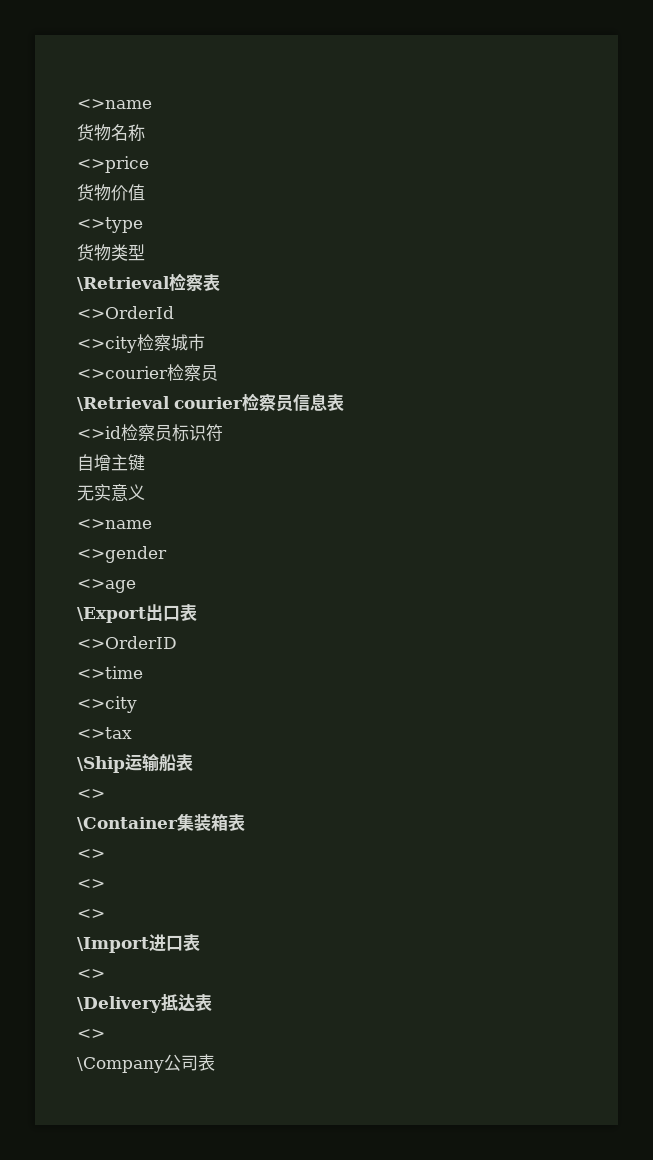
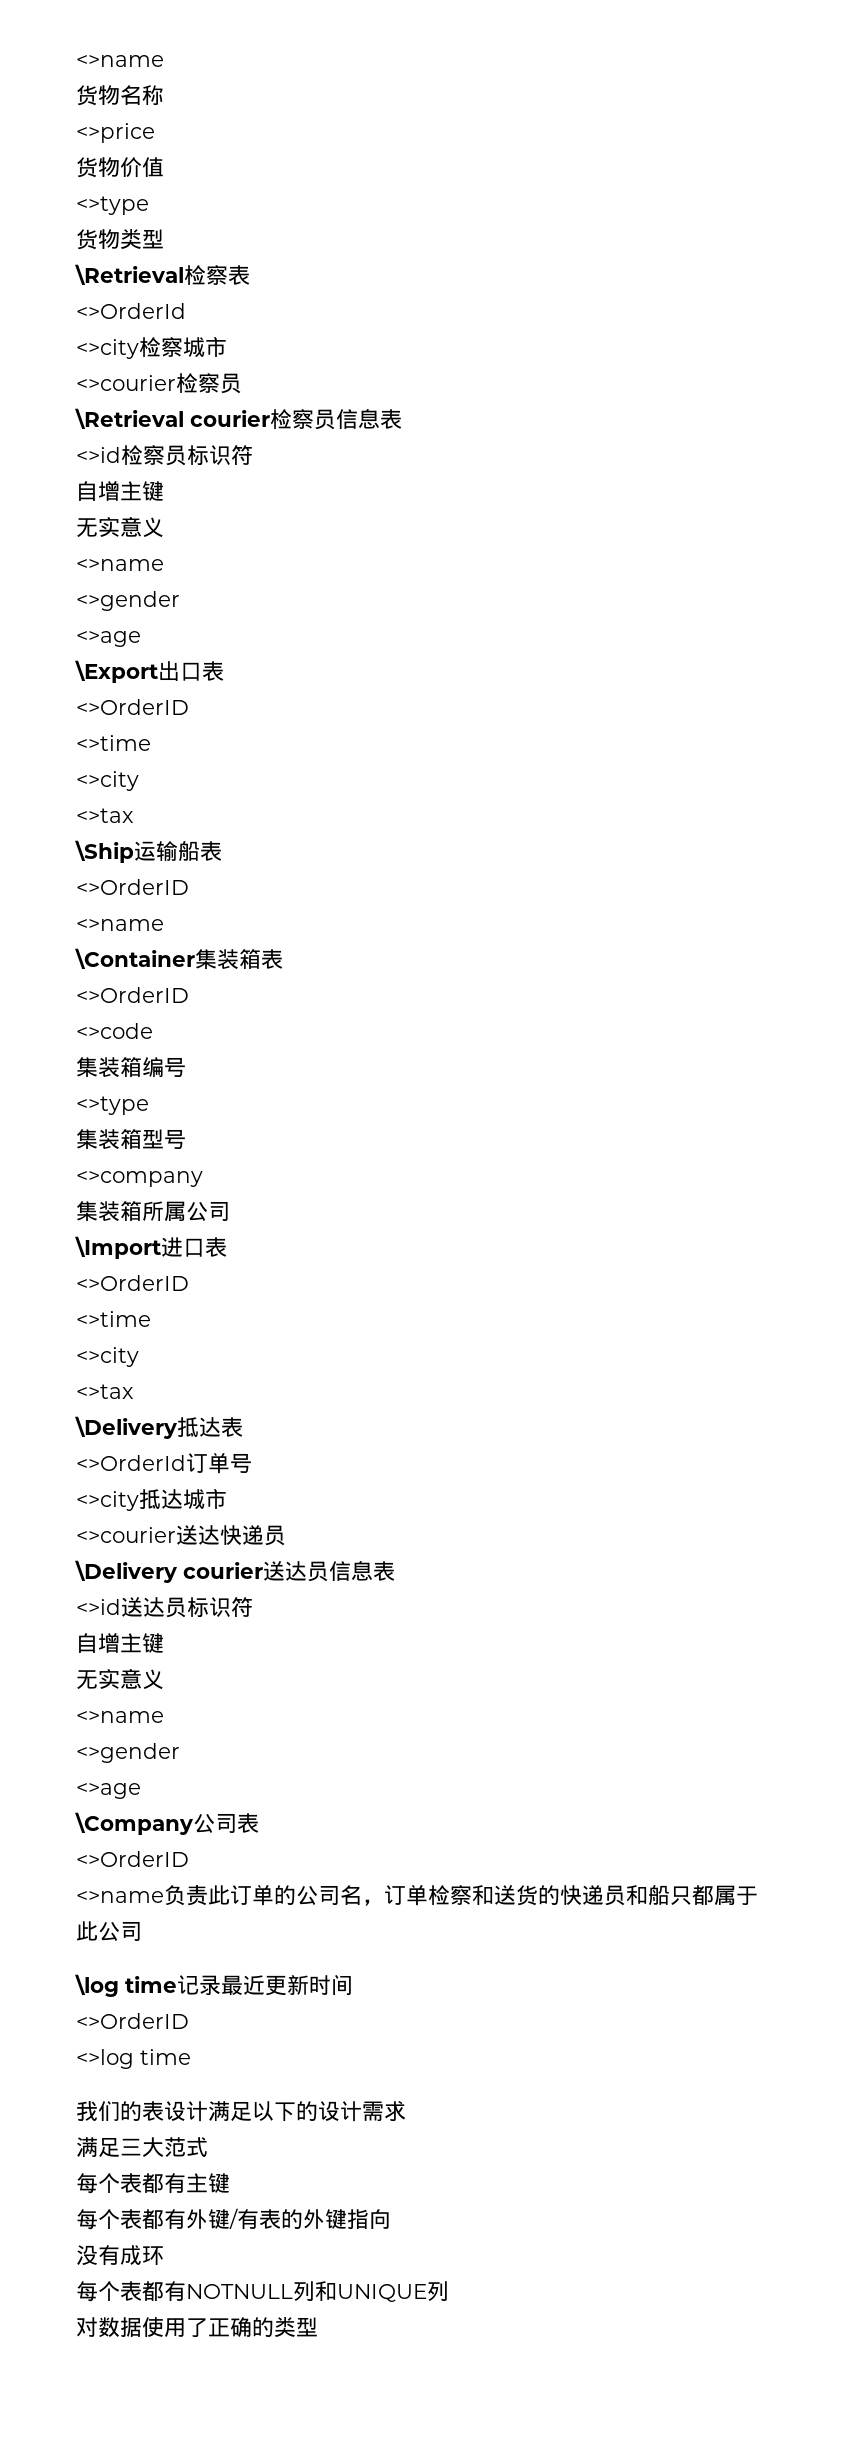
  \Ship运输船表
- <>
+ <>OrderID
+ <>name
  \Container集装箱表
- <>
- <>
- <>
+ <>OrderID
+ <>code
+ 集装箱编号
+ <>type
+ 集装箱型号
+ <>company
+ 集装箱所属公司
  \Import进口表
- <>
+ <>OrderID
+ <>time
+ <>city
+ <>tax
  \Delivery抵达表
- <>
+ <>OrderId订单号
+ <>city抵达城市
+ <>courier送达快递员
+ \Delivery courier送达员信息表
+ <>id送达员标识符
+ 自增主键
+ 无实意义
+ <>name
+ <>gender
+ <>age
  \Company公司表
+ <>OrderID
+ <>name负责此订单的公司名，订单检察和送货的快递员和船只都属于此公司
+ \log time记录最近更新时间
+ <>OrderID
+ <>log time
+ 我们的表设计满足以下的设计需求
+ 满足三大范式
+ 每个表都有主键
+ 每个表都有外键/有表的外键指向
+ 没有成环
+ 每个表都有NOTNULL列和UNIQUE列
+ 对数据使用了正确的类型

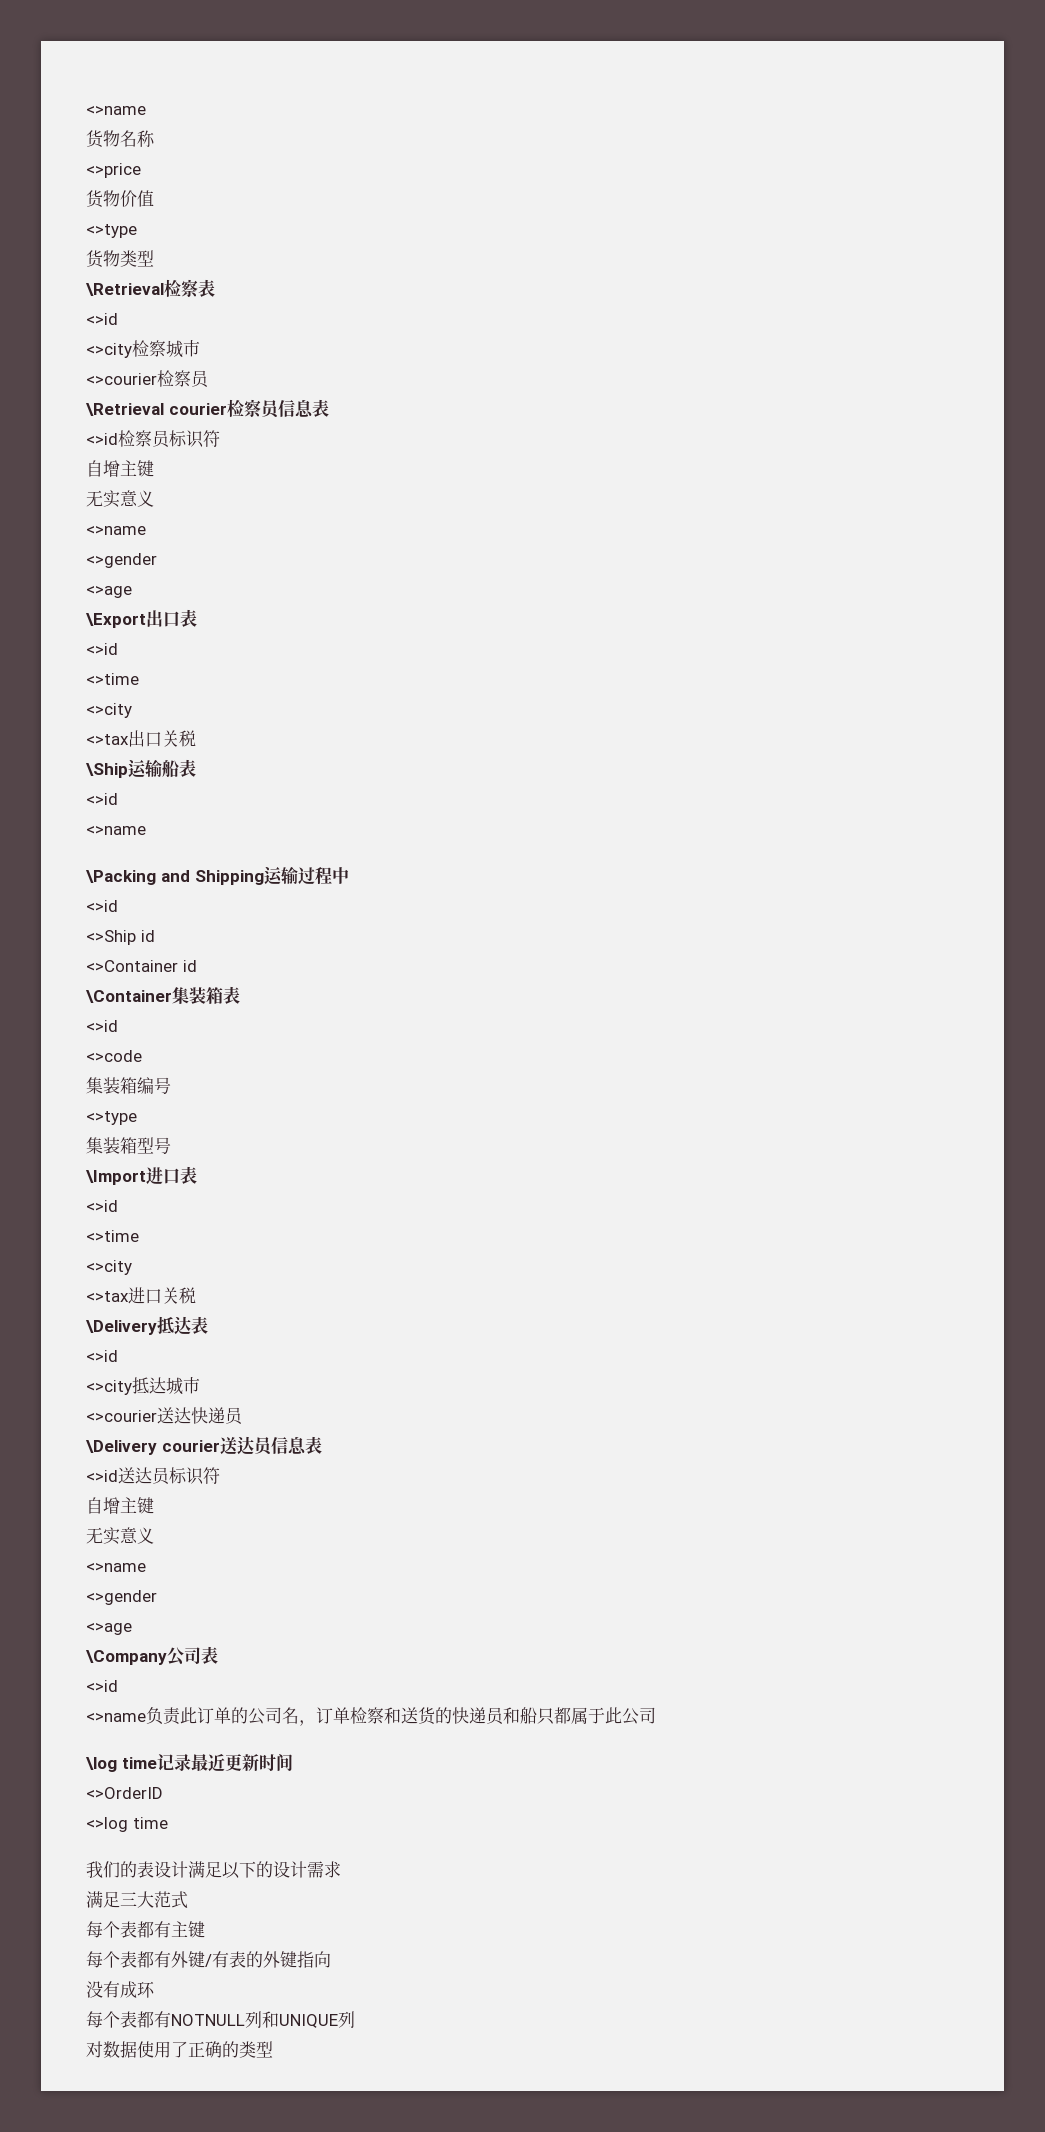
  \Retrieval检察表
- <>OrderId
+ <>id
  \Export出口表
- <>OrderID
+ <>id
  <>time
  <>city
- <>tax
+ <>tax出口关税
  \Ship运输船表
- <>OrderID
+ <>id
  <>name
+ \Packing and Shipping运输过程中
+ <>id
+ <>Ship id
+ <>Container id
  \Container集装箱表
- <>OrderID
+ <>id
- <>company
- 集装箱所属公司
  \Import进口表
- <>OrderID
+ <>id
  <>time
  <>city
- <>tax
+ <>tax进口关税
  \Delivery抵达表
- <>OrderId订单号
+ <>id
  \Company公司表
- <>OrderID
+ <>id

